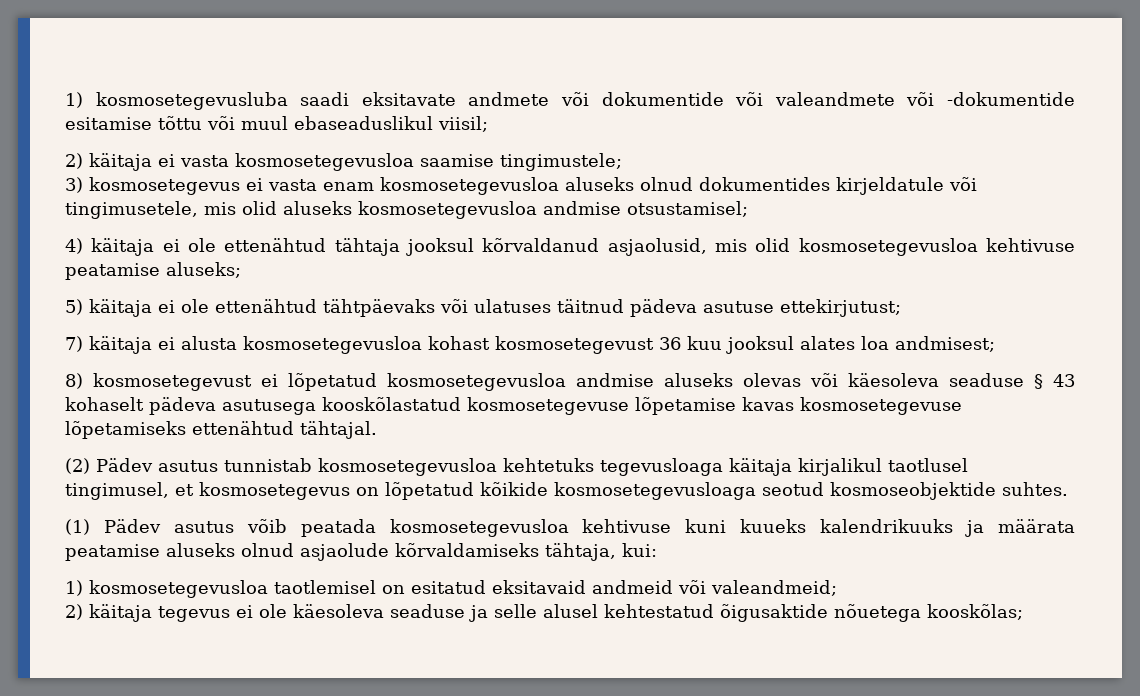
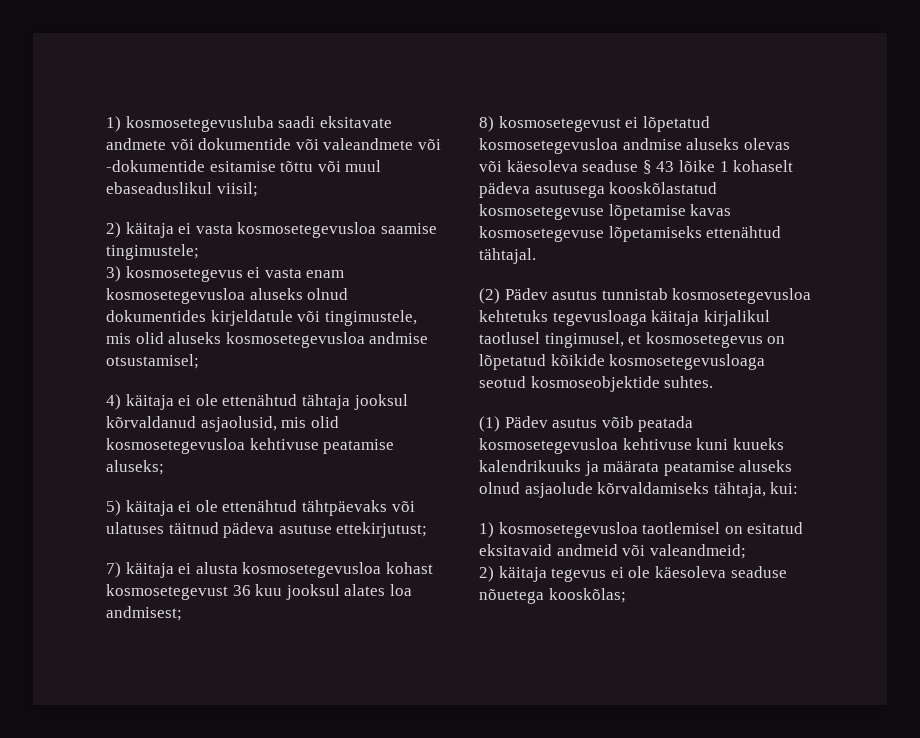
- 3) kosmosetegevus ei vasta enam kosmosetegevusloa aluseks olnud dokumentides kirjeldatule või tingimusetele, mis olid aluseks kosmosetegevusloa andmise otsustamisel;
+ 3) kosmosetegevus ei vasta enam kosmosetegevusloa aluseks olnud dokumentides kirjeldatule või tingimustele, mis olid aluseks kosmosetegevusloa andmise otsustamisel;
- 8) kosmosetegevust ei lõpetatud kosmosetegevusloa andmise aluseks olevas või käesoleva seaduse § 43 kohaselt pädeva asutusega kooskõlastatud kosmosetegevuse lõpetamise kavas kosmosetegevuse lõpetamiseks ettenähtud tähtajal.
+ 8) kosmosetegevust ei lõpetatud kosmosetegevusloa andmise aluseks olevas või käesoleva seaduse § 43 lõike 1 kohaselt pädeva asutusega kooskõlastatud kosmosetegevuse lõpetamise kavas kosmosetegevuse lõpetamiseks ettenähtud tähtajal.
- 2) käitaja tegevus ei ole käesoleva seaduse ja selle alusel kehtestatud õigusaktide nõuetega kooskõlas;
+ 2) käitaja tegevus ei ole käesoleva seaduse nõuetega kooskõlas;

